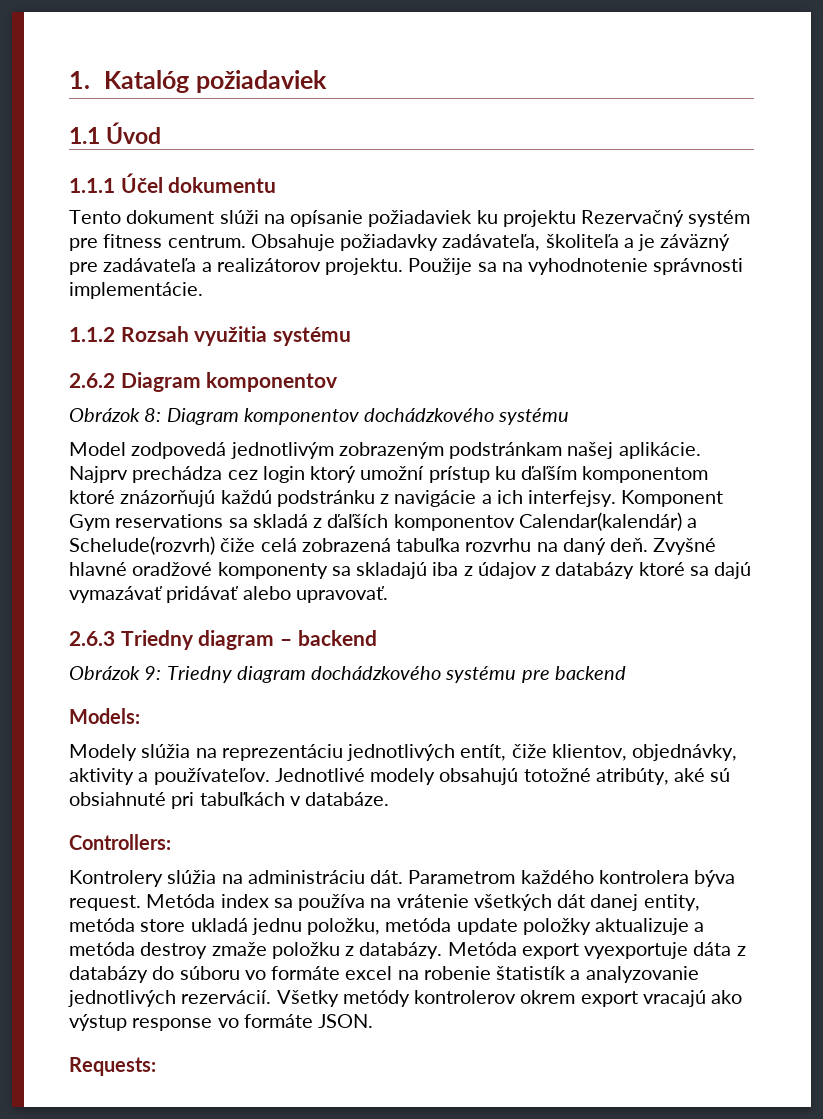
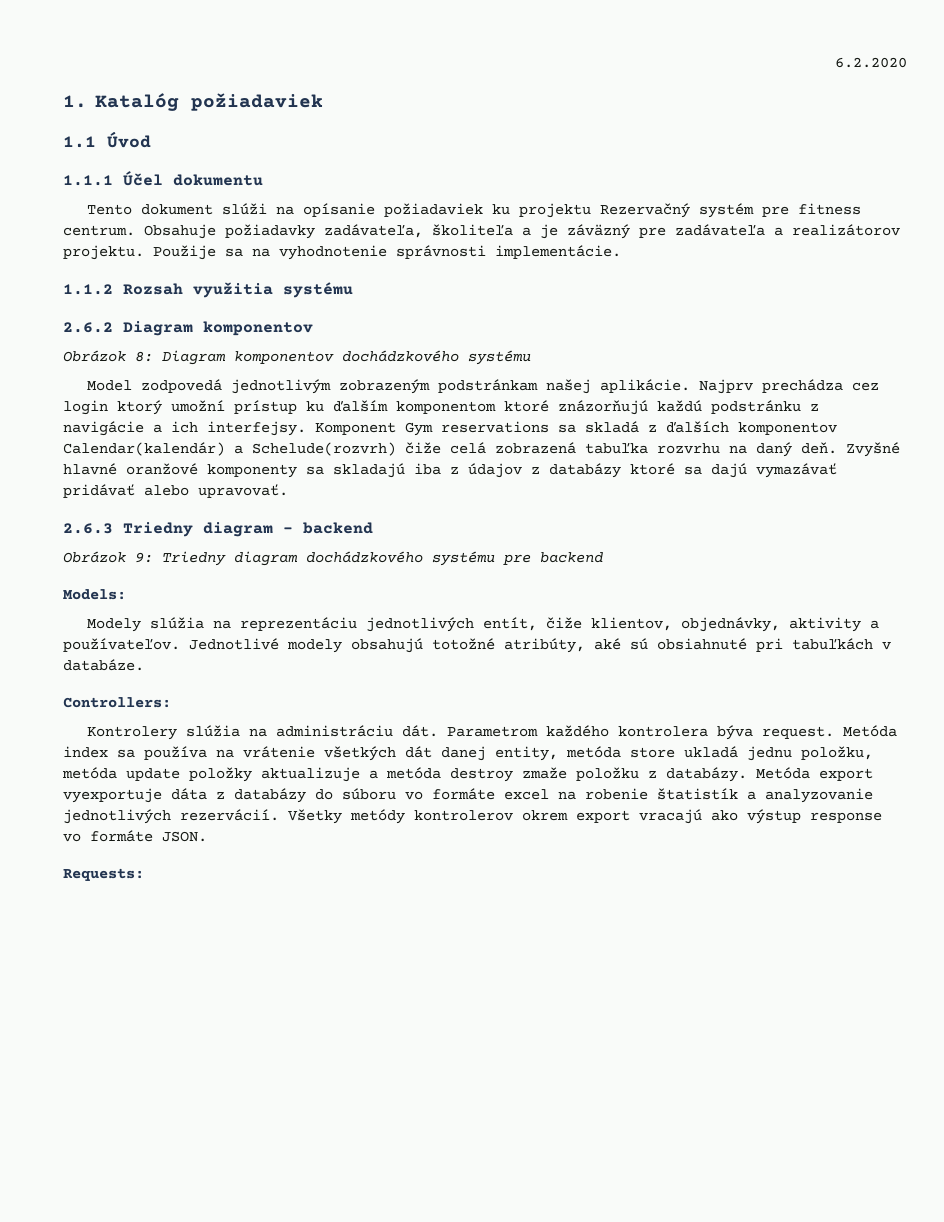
+ 6.2.2020
- Najprv prechádza cez login ktorý umožní prístup ku ďaľším komponentom ktoré znázorňujú každú podstránku z navigácie a ich interfejsy.
+ Najprv prechádza cez login ktorý umožní prístup ku ďalším komponentom ktoré znázorňujú každú podstránku z navigácie a ich interfejsy.
- Komponent Gym reservations sa skladá z ďaľších komponentov Calendar(kalendár) a Schelude(rozvrh) čiže celá zobrazená tabuľka rozvrhu na daný deň.
+ Komponent Gym reservations sa skladá z ďalších komponentov Calendar(kalendár) a Schelude(rozvrh) čiže celá zobrazená tabuľka rozvrhu na daný deň.
- Zvyšné hlavné oradžové komponenty sa skladajú iba z údajov z databázy ktoré sa dajú vymazávať pridávať alebo upravovať.
+ Zvyšné hlavné oranžové komponenty sa skladajú iba z údajov z databázy ktoré sa dajú vymazávať pridávať alebo upravovať.

